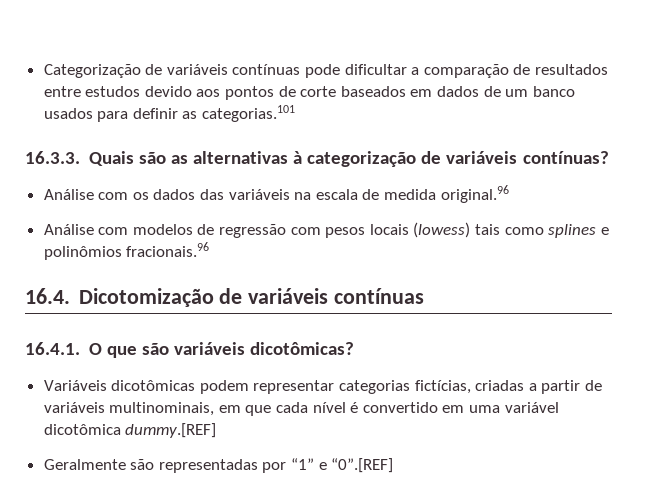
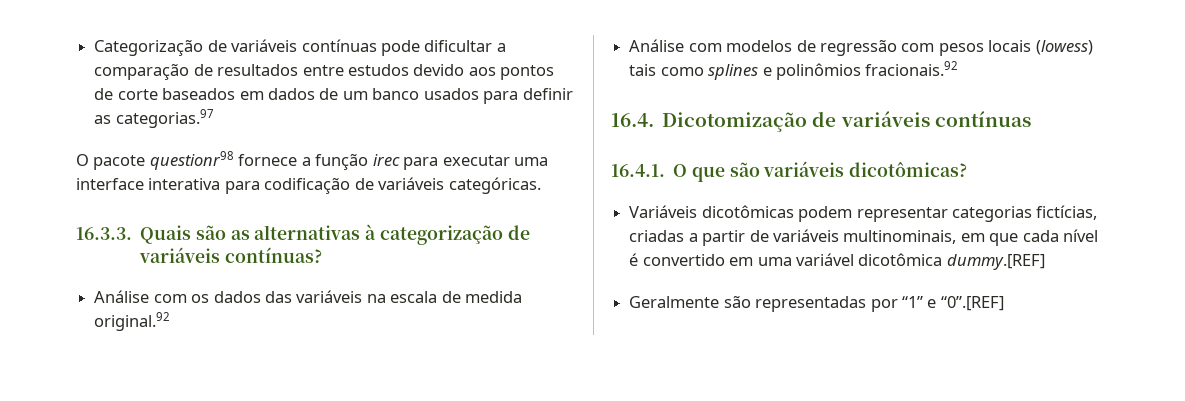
- Categorização de variáveis contínuas pode dificultar a comparação de resultados entre estudos devido aos pontos de corte baseados em dados de um banco usados para definir as categorias.101
+ Categorização de variáveis contínuas pode dificultar a comparação de resultados entre estudos devido aos pontos de corte baseados em dados de um banco usados para definir as categorias.97
+ O pacote questionr98 fornece a função irec para executar uma interface interativa para codificação de variáveis categóricas.
- Análise com os dados das variáveis na escala de medida original.96
+ Análise com os dados das variáveis na escala de medida original.92
- Análise com modelos de regressão com pesos locais (lowess) tais como splines e polinômios fracionais.96
+ Análise com modelos de regressão com pesos locais (lowess) tais como splines e polinômios fracionais.92

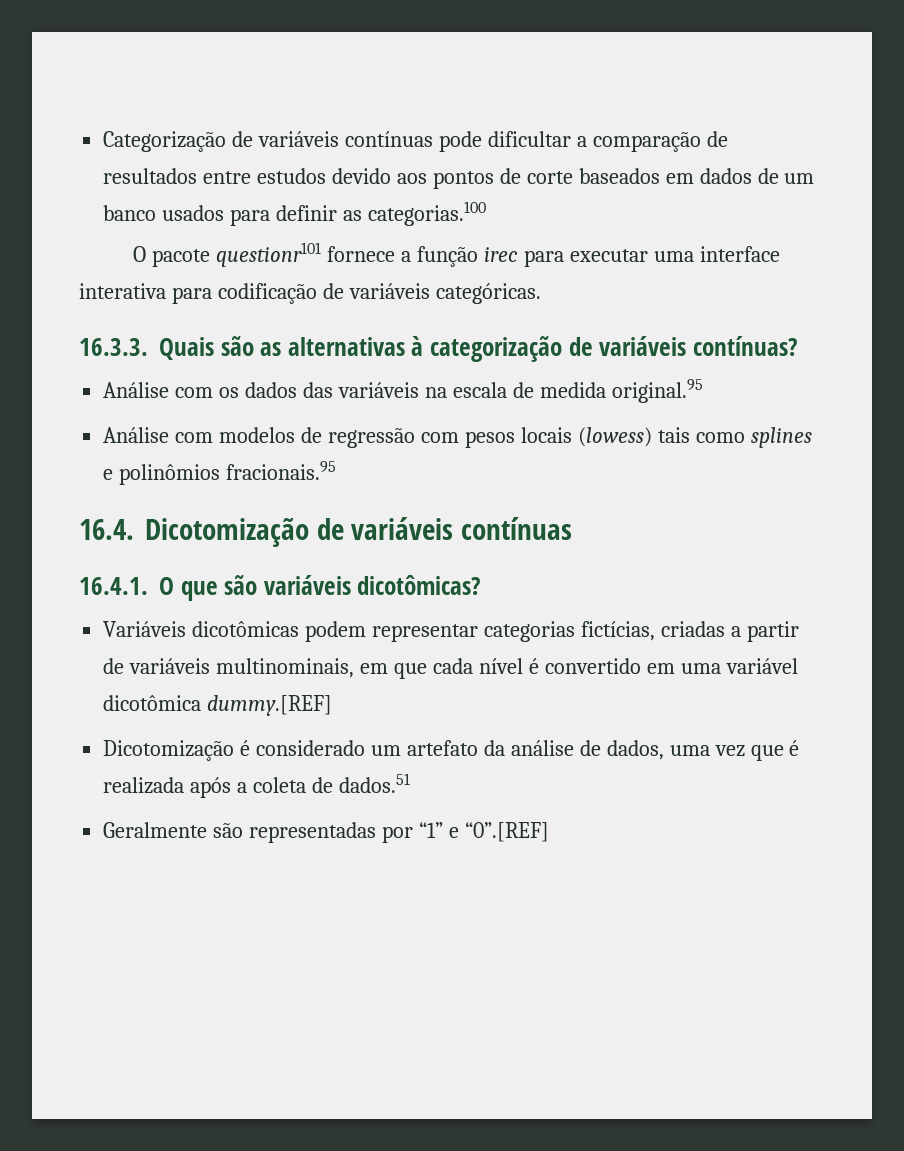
- Categorização de variáveis contínuas pode dificultar a comparação de resultados entre estudos devido aos pontos de corte baseados em dados de um banco usados para definir as categorias.97
+ Categorização de variáveis contínuas pode dificultar a comparação de resultados entre estudos devido aos pontos de corte baseados em dados de um banco usados para definir as categorias.100
- O pacote questionr98 fornece a função irec para executar uma interface interativa para codificação de variáveis categóricas.
+ O pacote questionr101 fornece a função irec para executar uma interface interativa para codificação de variáveis categóricas.
- Análise com os dados das variáveis na escala de medida original.92
+ Análise com os dados das variáveis na escala de medida original.95
- Análise com modelos de regressão com pesos locais (lowess) tais como splines e polinômios fracionais.92
+ Análise com modelos de regressão com pesos locais (lowess) tais como splines e polinômios fracionais.95
+ Dicotomização é considerado um artefato da análise de dados, uma vez que é realizada após a coleta de dados.51

